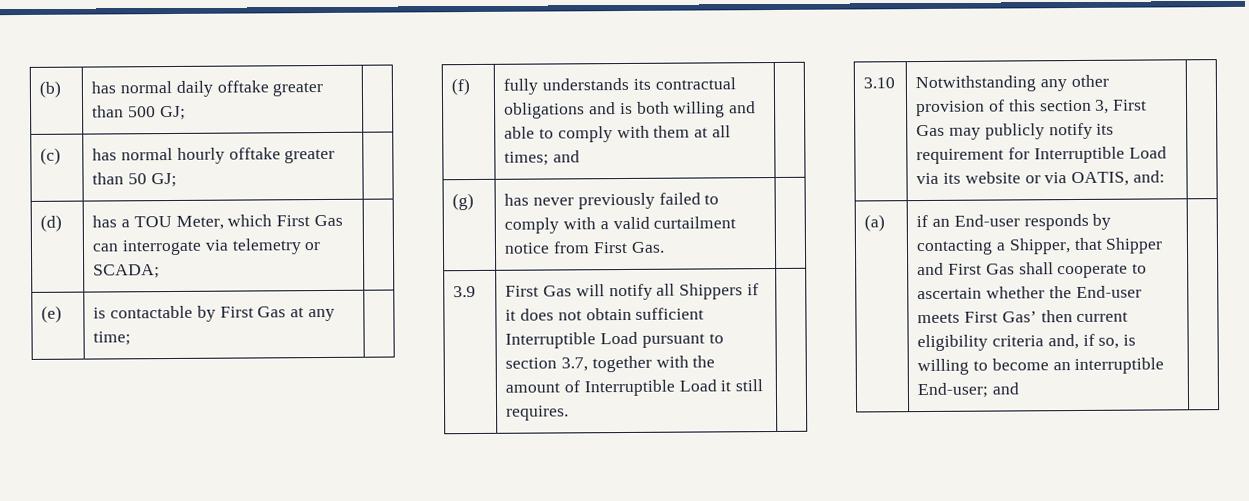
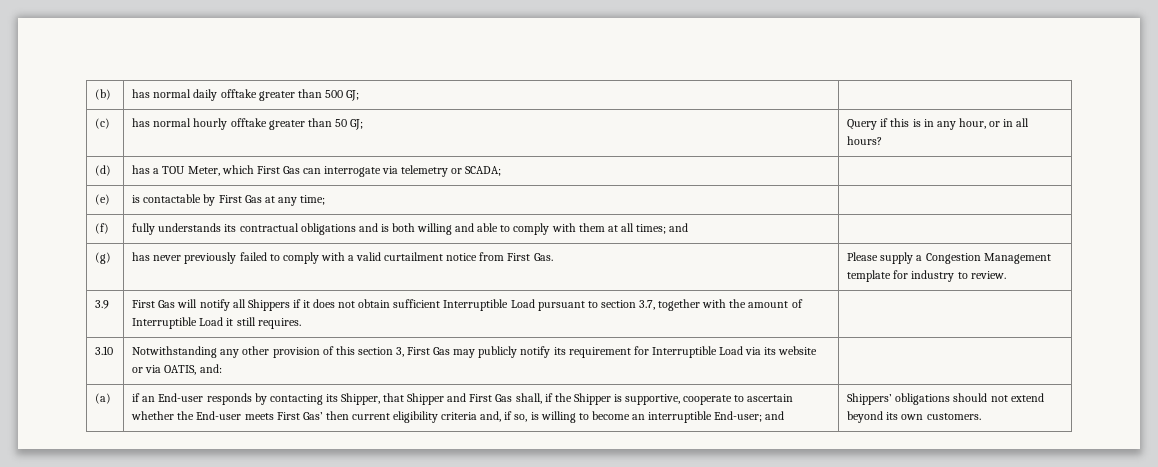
- (c) | has normal hourly offtake greater than 50 GJ; |
+ (c) | has normal hourly offtake greater than 50 GJ; | Query if this is in any hour, or in all hours?
- (g) | has never previously failed to comply with a valid curtailment notice from First Gas. |
+ (g) | has never previously failed to comply with a valid curtailment notice from First Gas. | Please supply a Congestion Management template for industry to review.
- if an End-user responds by contacting a Shipper, that Shipper and First Gas shall cooperate to ascertain whether the End-user meets First Gas’ then current eligibility criteria and, if so, is willing to become an interruptible End-user; and
+ if an End-user responds by contacting its Shipper, that Shipper and First Gas shall, if the Shipper is supportive, cooperate to ascertain whether the End-user meets First Gas’ then current eligibility criteria and, if so, is willing to become an interruptible End-user; and
+ Shippers’ obligations should not extend beyond its own customers.

